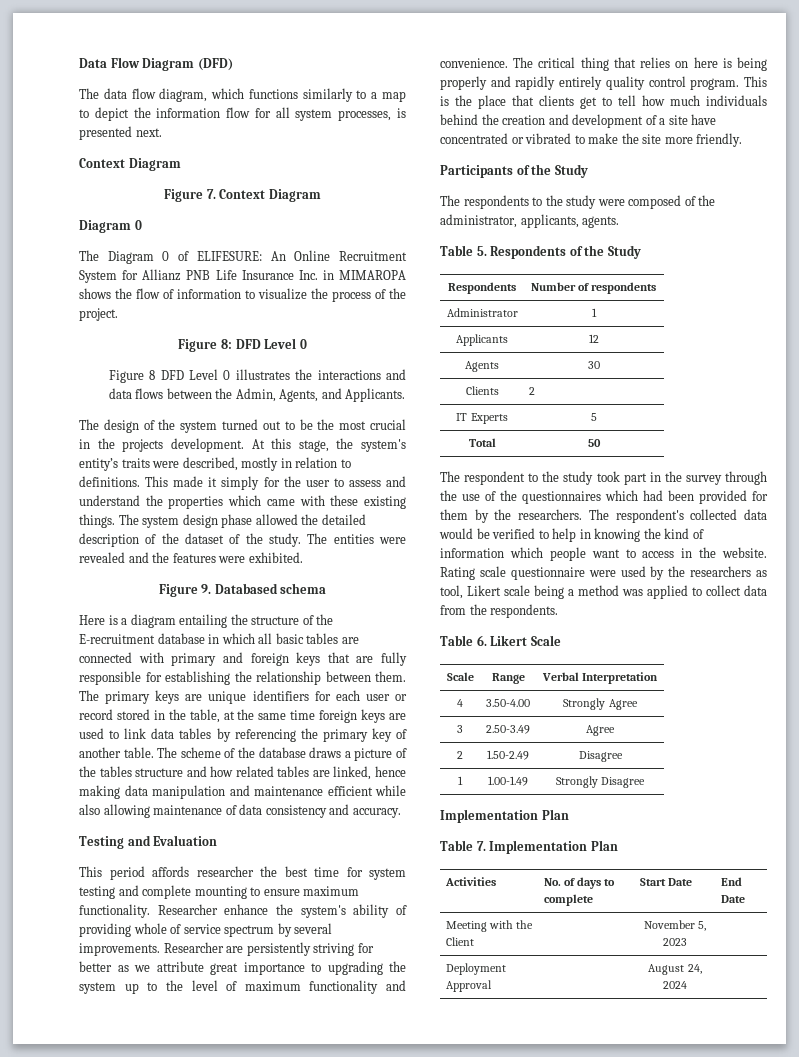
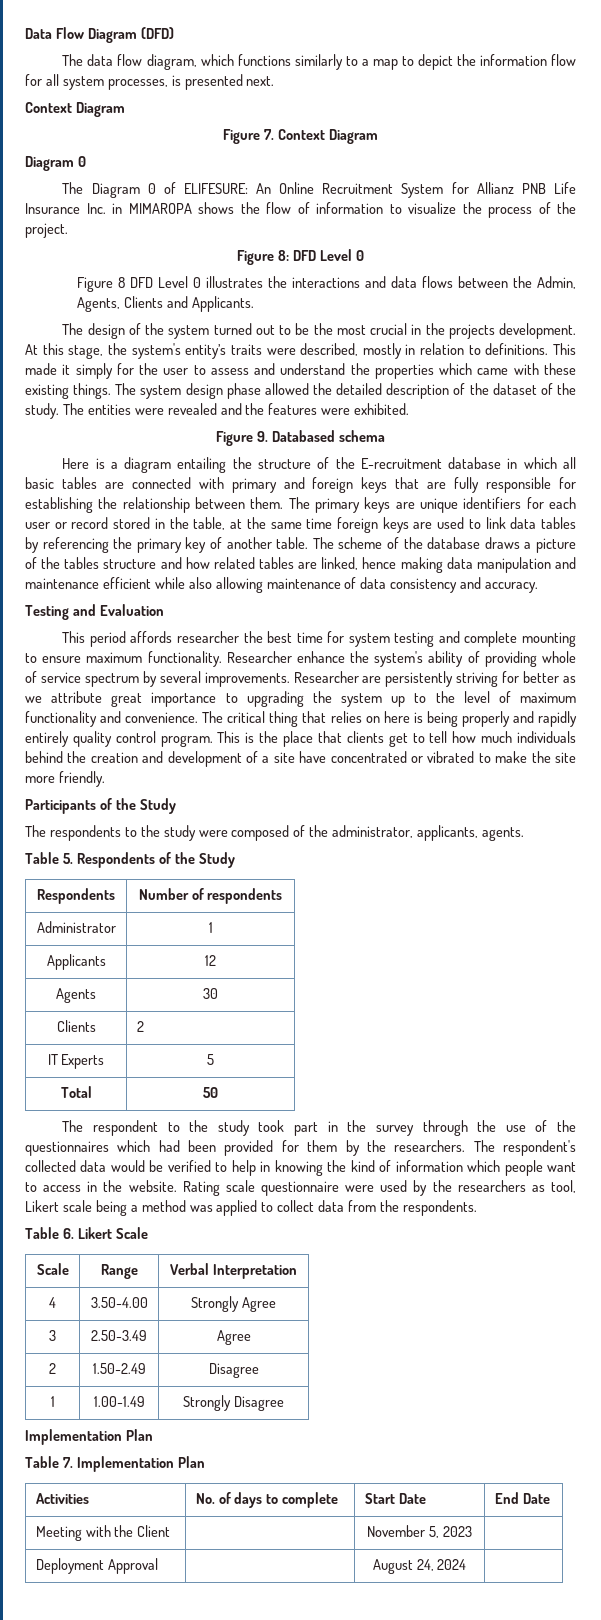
- Figure 8 DFD Level 0 illustrates the interactions and data flows between the Admin, Agents, and Applicants.
+ Figure 8 DFD Level 0 illustrates the interactions and data flows between the Admin, Agents, Clients and Applicants.

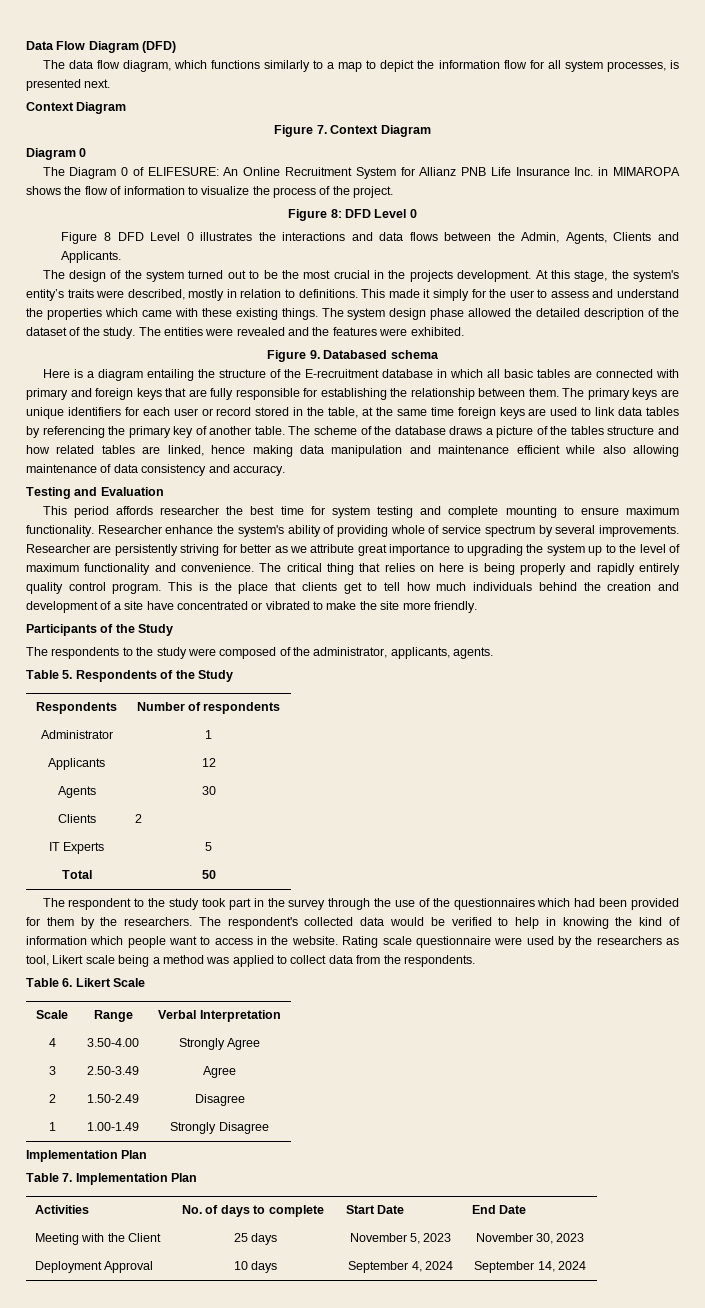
- Meeting with the Client | | November 5, 2023 |
+ Meeting with the Client | 25 days | November 5, 2023 | November 30, 2023
- Deployment Approval | | August 24, 2024 |
+ Deployment Approval | 10 days | September 4, 2024 | September 14, 2024

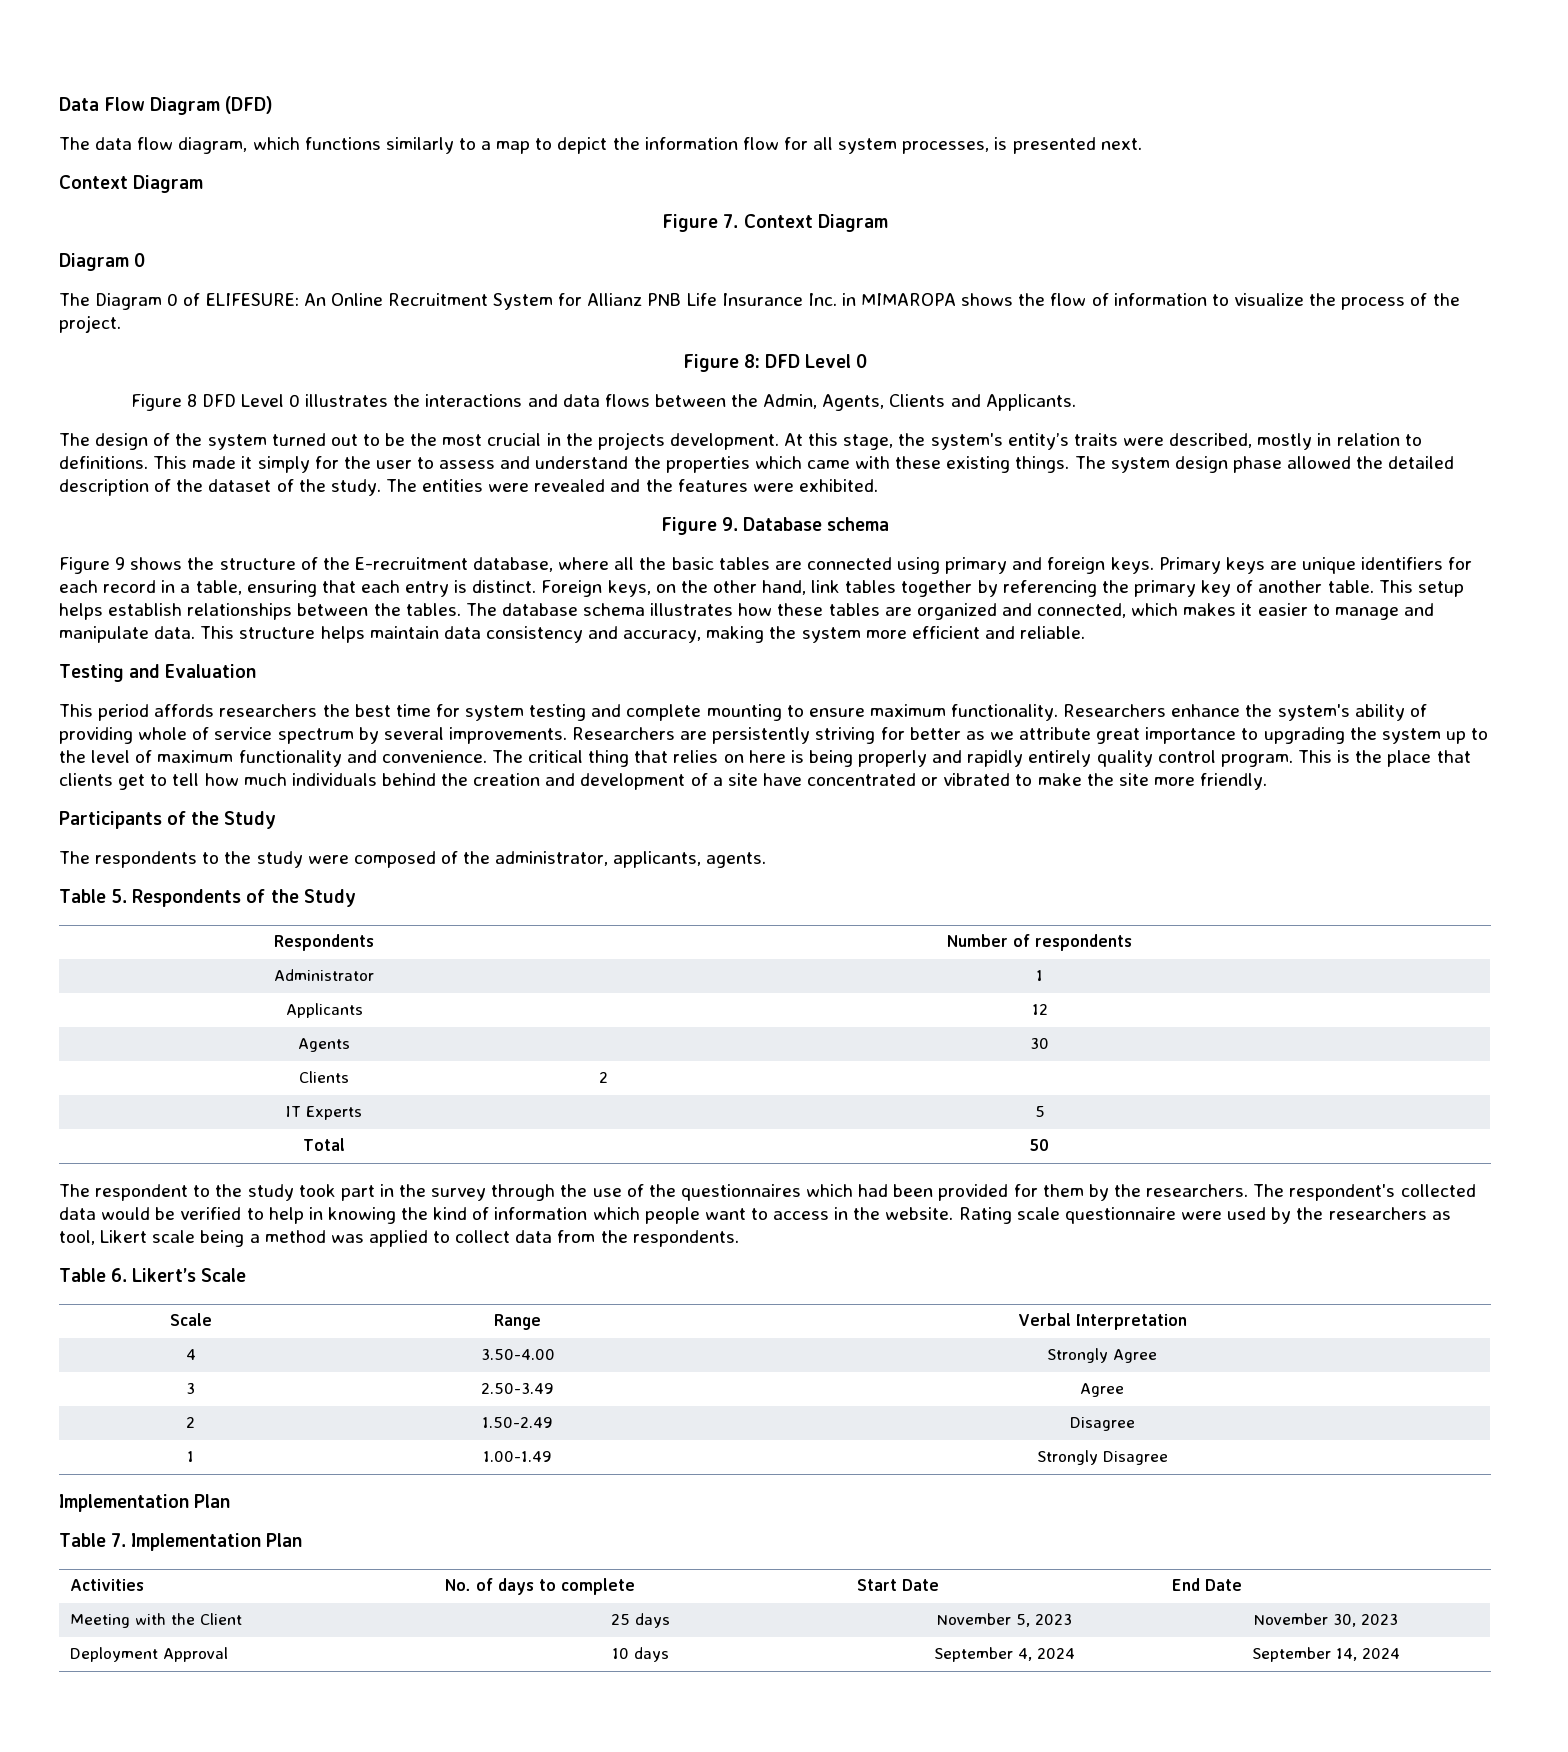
- Figure 9. Databased schema
+ Figure 9. Database schema
- Here is a diagram entailing the structure of the E-recruitment database in which all basic tables are connected with primary and foreign keys that are fully responsible for establishing the relationship between them. The primary keys are unique identifiers for each user or record stored in the table, at the same time foreign keys are used to link data tables by referencing the primary key of another table.
+ Figure 9 shows the structure of the E-recruitment database, where all the basic tables are connected using primary and foreign keys. Primary keys are unique identifiers for each record in a table, ensuring that each entry is distinct. Foreign keys, on the other hand, link tables together by referencing the primary key of another table.
- The scheme of the database draws a picture of the tables structure and how related tables are linked, hence making data manipulation and maintenance efficient while also allowing maintenance of data consistency and accuracy.
+ This setup helps establish relationships between the tables. The database schema illustrates how these tables are organized and connected, which makes it easier to manage and manipulate data. This structure helps maintain data consistency and accuracy, making the system more efficient and reliable.
- This period affords researcher the best time for system testing and complete mounting to ensure maximum functionality.
+ This period affords researchers the best time for system testing and complete mounting to ensure maximum functionality.
- Researcher enhance the system's ability of providing whole of service spectrum by several improvements.
+ Researchers enhance the system's ability of providing whole of service spectrum by several improvements.
- Researcher are persistently striving for better as we attribute great importance to upgrading the system up to the level of maximum functionality and convenience.
+ Researchers are persistently striving for better as we attribute great importance to upgrading the system up to the level of maximum functionality and convenience.
- Table 6. Likert Scale
+ Table 6. Likert’s Scale

